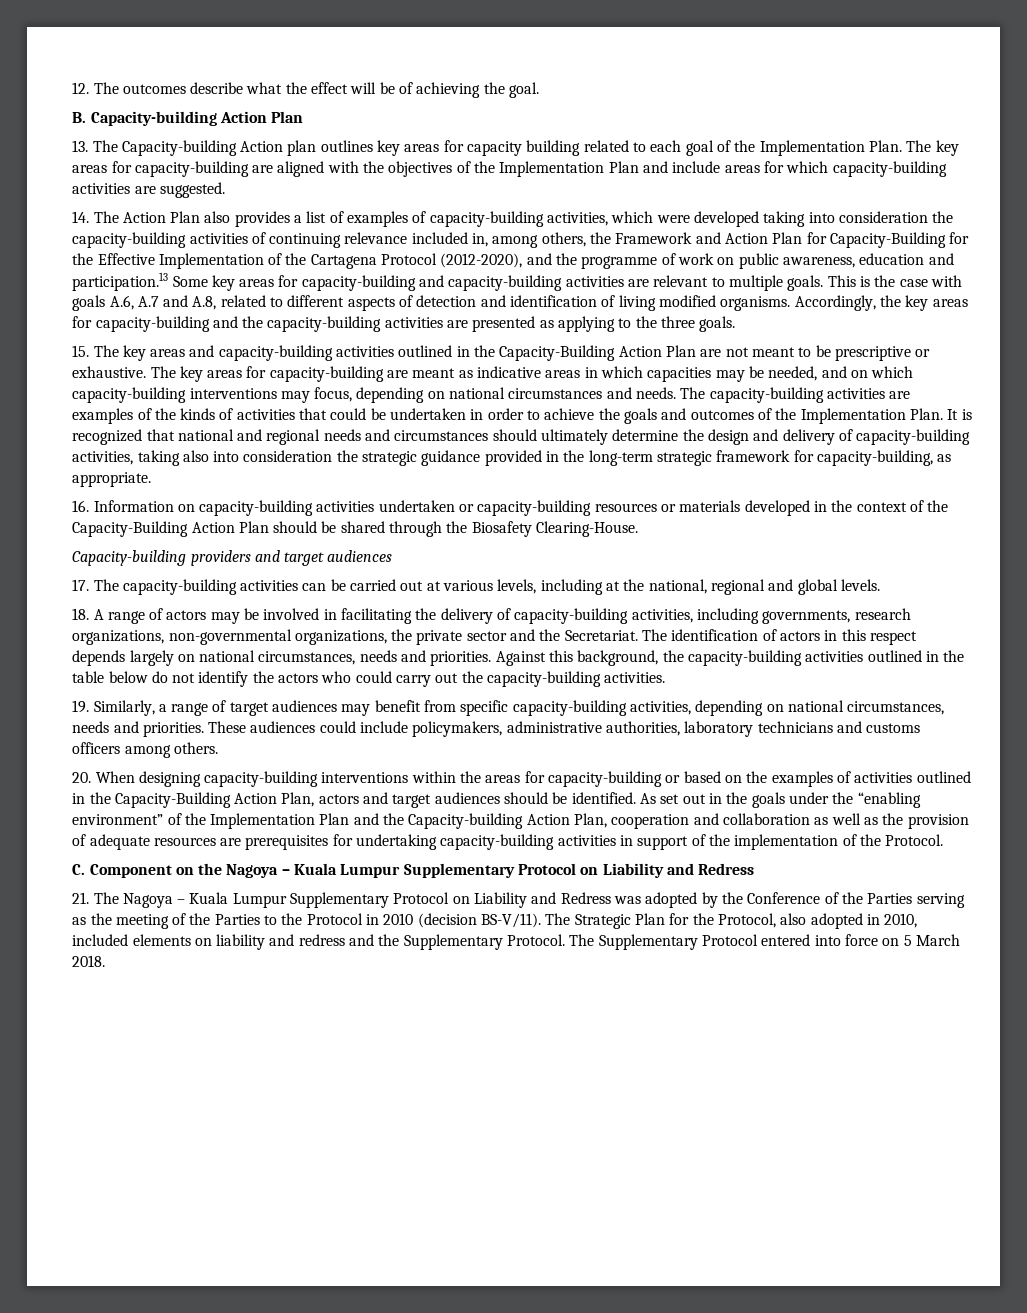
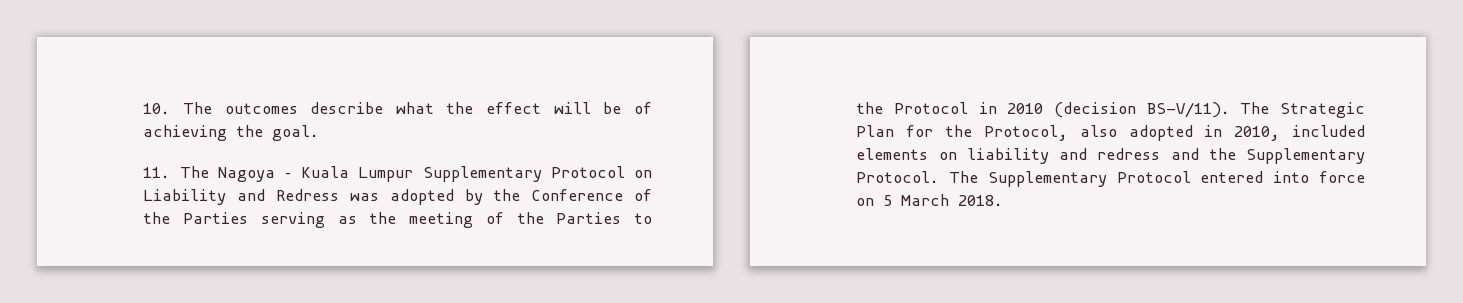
- 12. The outcomes describe what the effect will be of achieving the goal.
+ 10. The outcomes describe what the effect will be of achieving the goal.
- B. Capacity-building Action Plan
- 13. The Capacity-building Action plan outlines key areas for capacity building related to each goal of the Implementation Plan. The key areas for capacity-building are aligned with the objectives of the Implementation Plan and include areas for which capacity-building activities are suggested.
- 14. The Action Plan also provides a list of examples of capacity-building activities, which were developed taking into consideration the capacity-building activities of continuing relevance included in, among others, the Framework and Action Plan for Capacity-Building for the Effective Implementation of the Cartagena Protocol (2012-2020), and the programme of work on public awareness, education and participation.13 Some key areas for capacity-building and capacity-building activities are relevant to multiple goals. This is the case with goals A.6, A.7 and A.8, related to different aspects of detection and identification of living modified organisms. Accordingly, the key areas for capacity-building and the capacity-building activities are presented as applying to the three goals.
- 15. The key areas and capacity-building activities outlined in the Capacity-Building Action Plan are not meant to be prescriptive or exhaustive. The key areas for capacity-building are meant as indicative areas in which capacities may be needed, and on which capacity-building interventions may focus, depending on national circumstances and needs. The capacity-building activities are examples of the kinds of activities that could be undertaken in order to achieve the goals and outcomes of the Implementation Plan. It is recognized that national and regional needs and circumstances should ultimately determine the design and delivery of capacity-building activities, taking also into consideration the strategic guidance provided in the long-term strategic framework for capacity-building, as appropriate.
- 16. Information on capacity-building activities undertaken or capacity-building resources or materials developed in the context of the Capacity-Building Action Plan should be shared through the Biosafety Clearing-House.
- Capacity-building providers and target audiences
- 17. The capacity-building activities can be carried out at various levels, including at the national, regional and global levels.
- 18. A range of actors may be involved in facilitating the delivery of capacity-building activities, including governments, research organizations, non-governmental organizations, the private sector and the Secretariat. The identification of actors in this respect depends largely on national circumstances, needs and priorities. Against this background, the capacity-building activities outlined in the table below do not identify the actors who could carry out the capacity-building activities.
- 19. Similarly, a range of target audiences may benefit from specific capacity-building activities, depending on national circumstances, needs and priorities. These audiences could include policymakers, administrative authorities, laboratory technicians and customs officers among others.
- 20. When designing capacity-building interventions within the areas for capacity-building or based on the examples of activities outlined in the Capacity-Building Action Plan, actors and target audiences should be identified. As set out in the goals under the “enabling environment” of the Implementation Plan and the Capacity-building Action Plan, cooperation and collaboration as well as the provision of adequate resources are prerequisites for undertaking capacity-building activities in support of the implementation of the Protocol.
- C. Component on the Nagoya – Kuala Lumpur Supplementary Protocol on Liability and Redress
- 21. The Nagoya – Kuala Lumpur Supplementary Protocol on Liability and Redress was adopted by the Conference of the Parties serving as the meeting of the Parties to the Protocol in 2010 (decision BS-V/11).
+ 11. The Nagoya – Kuala Lumpur Supplementary Protocol on Liability and Redress was adopted by the Conference of the Parties serving as the meeting of the Parties to the Protocol in 2010 (decision BS-V/11).

